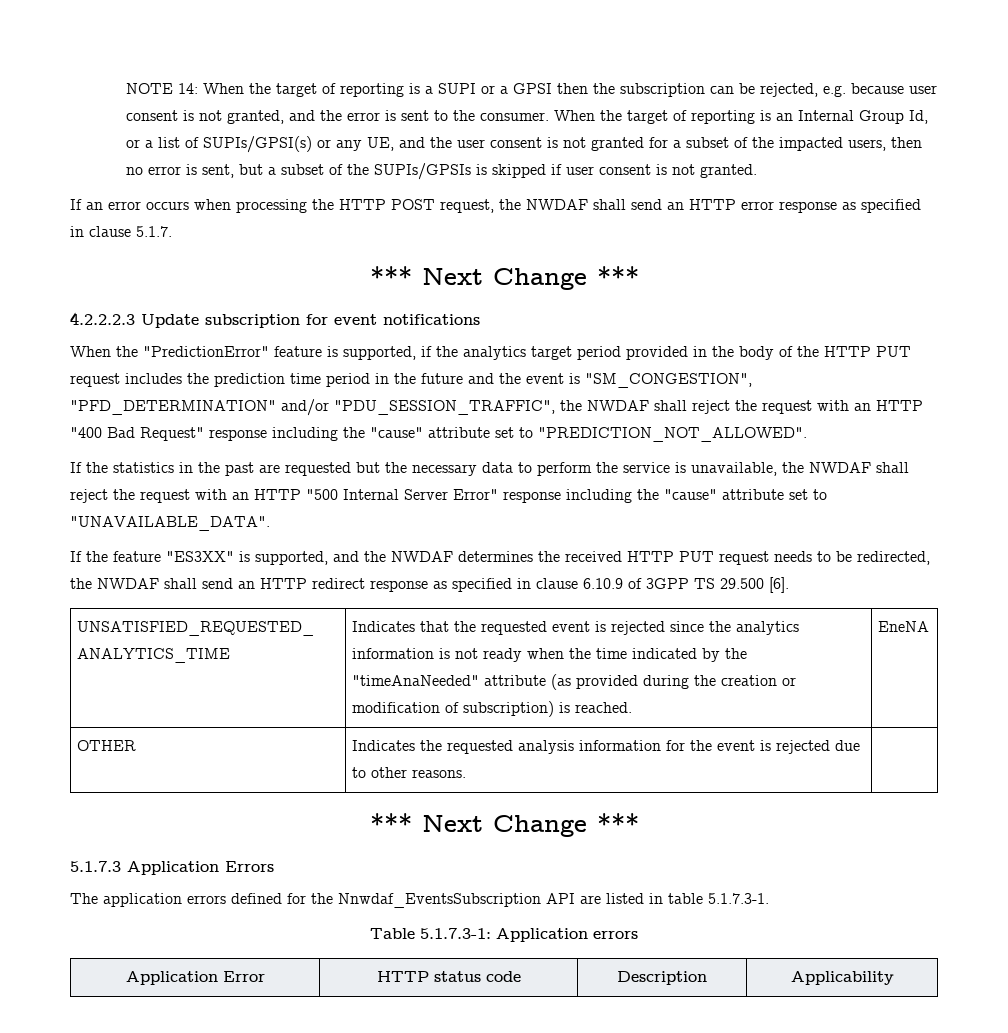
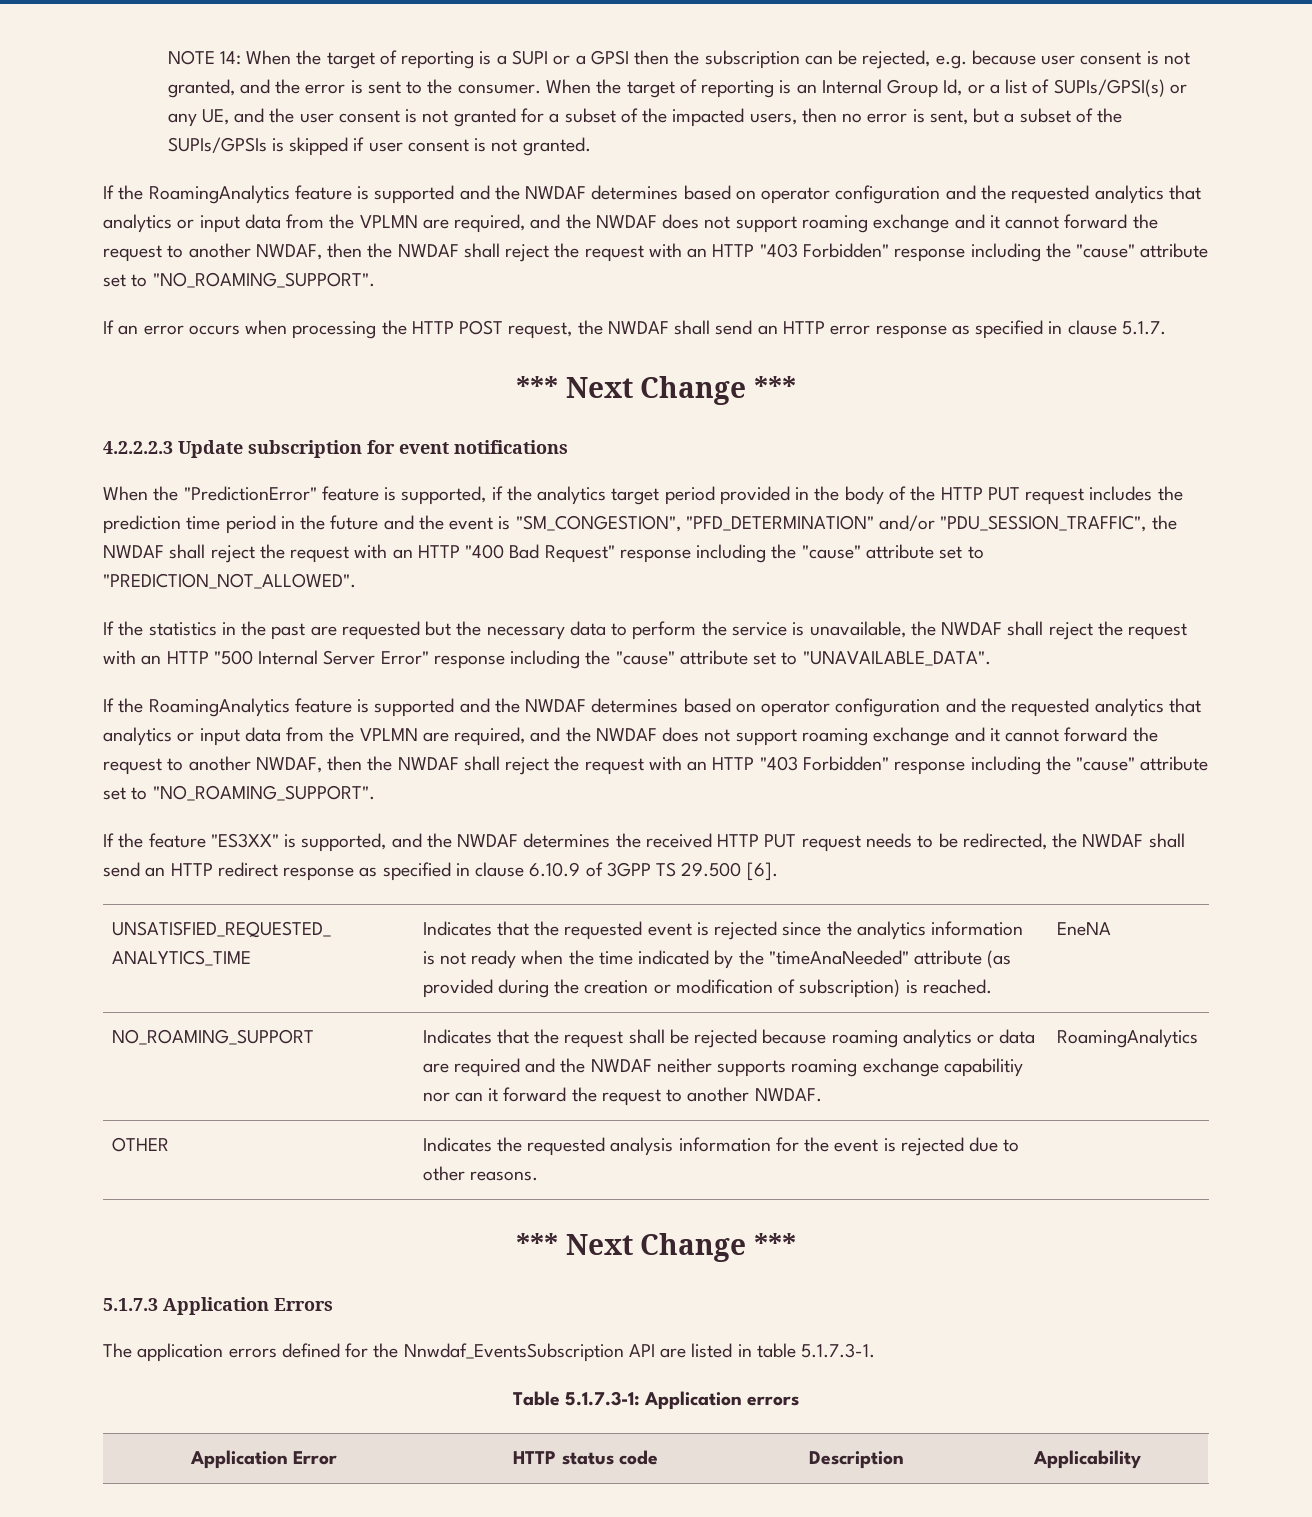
  When the target of reporting is an Internal Group Id, or a list of SUPIs/GPSI(s) or any UE, and the user consent is not granted for a subset of the impacted users, then no error is sent, but a subset of the SUPIs/GPSIs is skipped if user consent is not granted.
+ If the RoamingAnalytics feature is supported and the NWDAF determines based on operator configuration and the requested analytics that analytics or input data from the VPLMN are required, and the NWDAF does not support roaming exchange and it cannot forward the request to another NWDAF, then the NWDAF shall reject the request with an HTTP "403 Forbidden" response including the "cause" attribute set to "NO_ROAMING_SUPPORT".
  If the statistics in the past are requested but the necessary data to perform the service is unavailable, the NWDAF shall reject the request with an HTTP "500 Internal Server Error" response including the "cause" attribute set to "UNAVAILABLE_DATA".
+ If the RoamingAnalytics feature is supported and the NWDAF determines based on operator configuration and the requested analytics that analytics or input data from the VPLMN are required, and the NWDAF does not support roaming exchange and it cannot forward the request to another NWDAF, then the NWDAF shall reject the request with an HTTP "403 Forbidden" response including the "cause" attribute set to "NO_ROAMING_SUPPORT".
+ NO_ROAMING_SUPPORT | Indicates that the request shall be rejected because roaming analytics or data are required and the NWDAF neither supports roaming exchange capabilitiy nor can it forward the request to another NWDAF. | RoamingAnalytics

